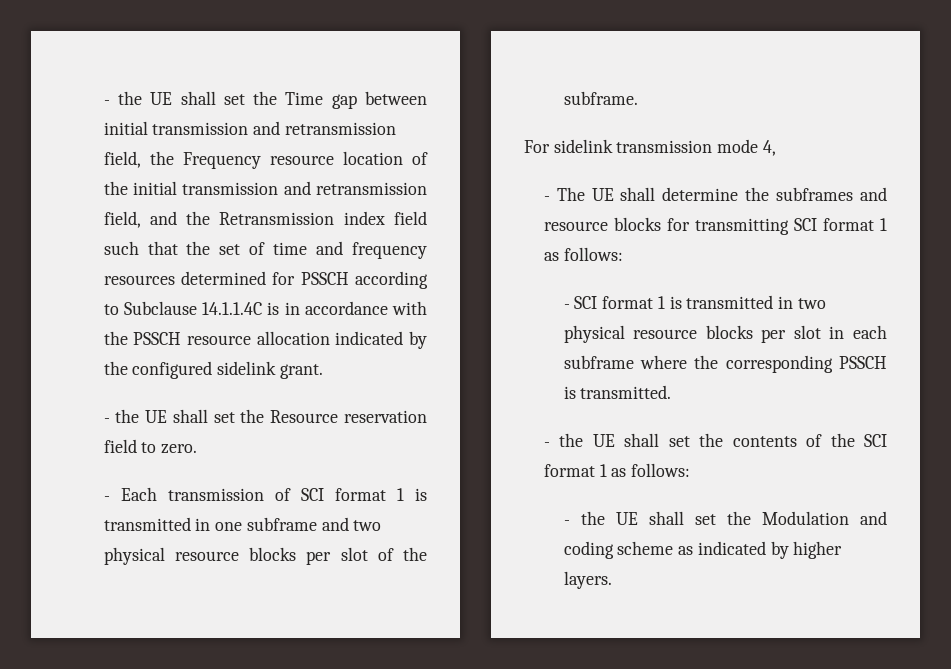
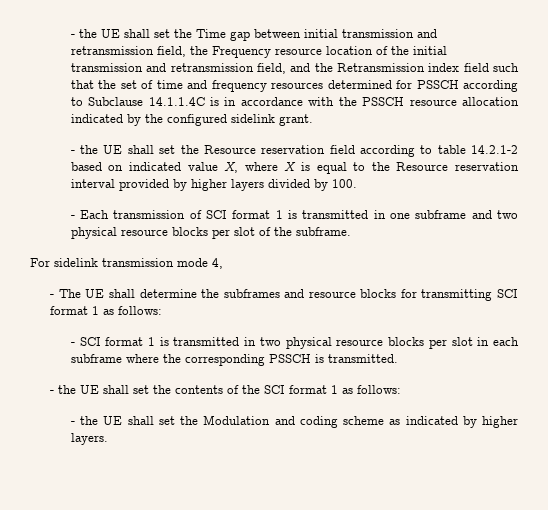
- - the UE shall set the Resource reservation field to zero.
+ - the UE shall set the Resource reservation field according to table 14.2.1-2 based on indicated value X, where X is equal to the Resource reservation interval provided by higher layers divided by 100.

